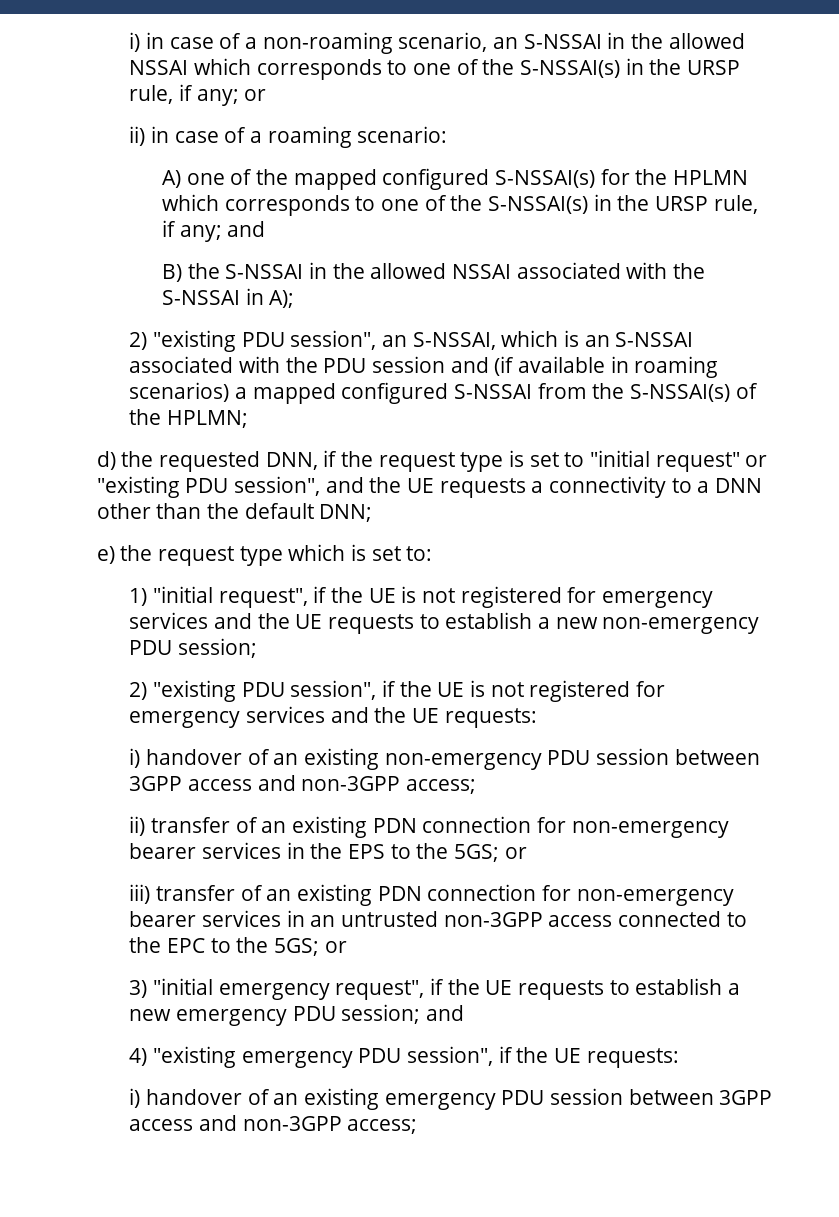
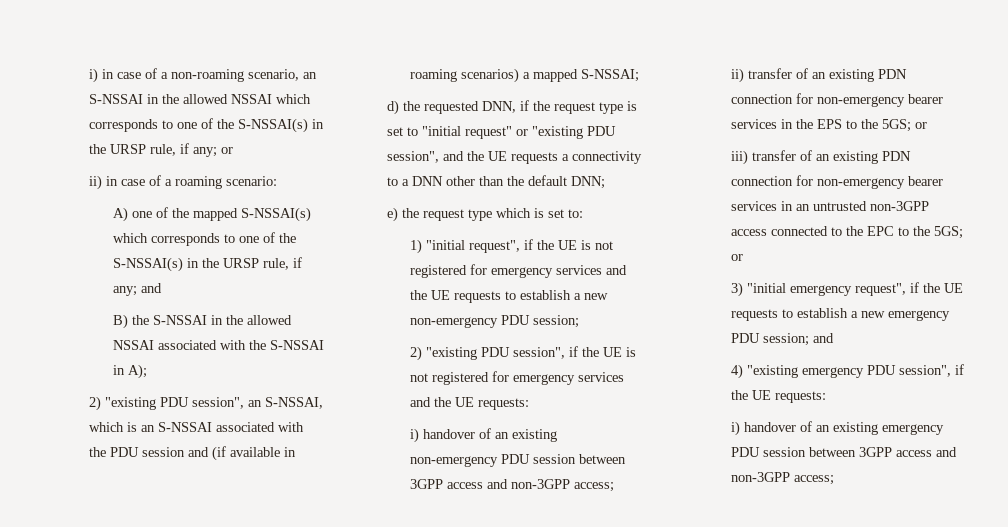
- A) one of the mapped configured S-NSSAI(s) for the HPLMN which corresponds to one of the S-NSSAI(s) in the URSP rule, if any; and
+ A) one of the mapped S-NSSAI(s) which corresponds to one of the S-NSSAI(s) in the URSP rule, if any; and
- 2) "existing PDU session", an S-NSSAI, which is an S-NSSAI associated with the PDU session and (if available in roaming scenarios) a mapped configured S-NSSAI from the S-NSSAI(s) of the HPLMN;
+ 2) "existing PDU session", an S-NSSAI, which is an S-NSSAI associated with the PDU session and (if available in roaming scenarios) a mapped S-NSSAI;

